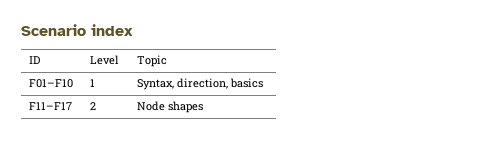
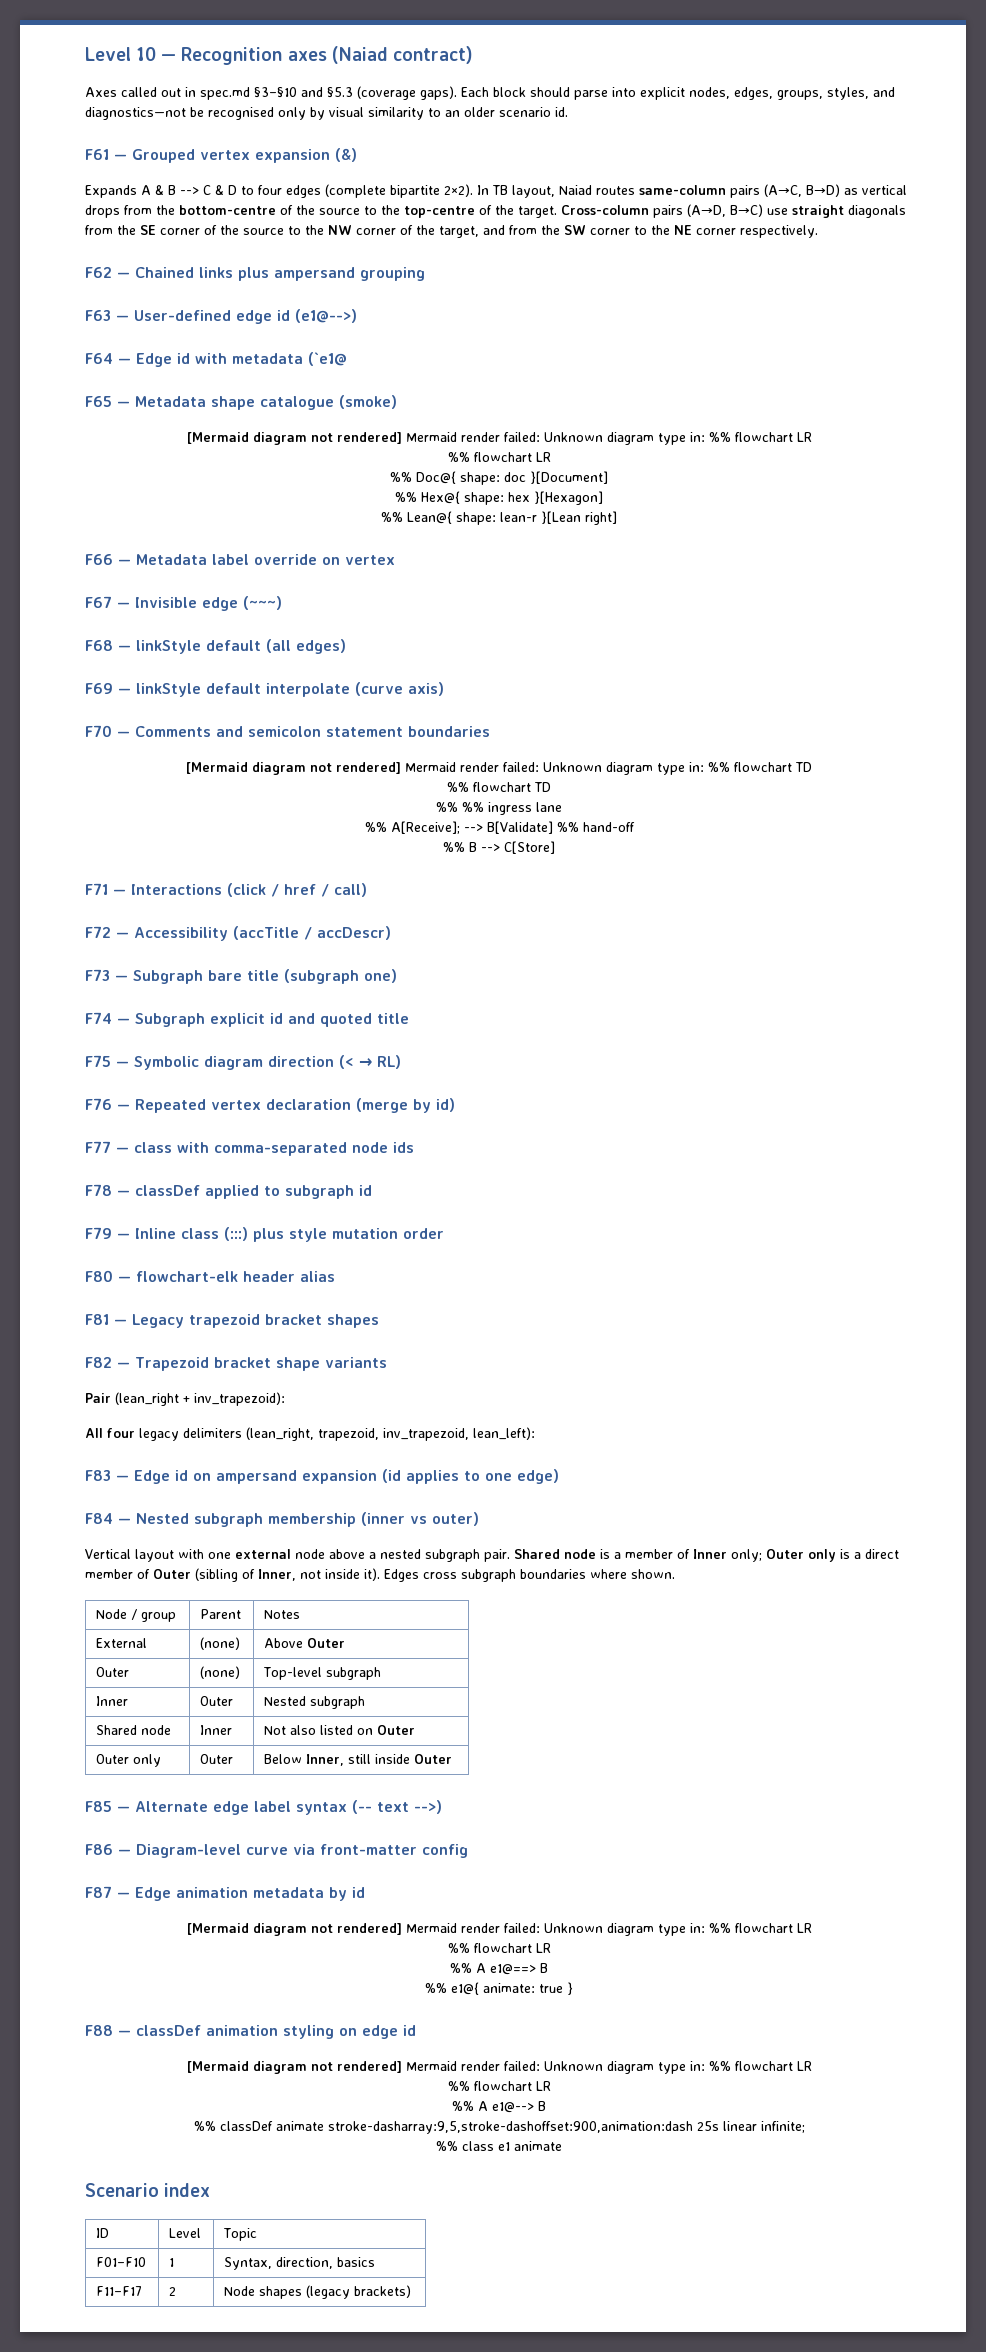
+ Level 10 — Recognition axes (Naiad contract)
+ Axes called out in spec.md §3–§10 and §5.3 (coverage gaps). Each block should parse into explicit nodes, edges, groups, styles, and diagnostics—not be recognised only by visual similarity to an older scenario id.
+ F61 — Grouped vertex expansion (&)
+ Expands A & B --> C & D to four edges (complete bipartite 2×2). In TB layout, Naiad routes same-column pairs (A→C, B→D) as vertical drops from the bottom-centre of the source to the top-centre of the target. Cross-column pairs (A→D, B→C) use straight diagonals from the SE corner of the source to the NW corner of the target, and from the SW corner to the NE corner respectively.
+ F62 — Chained links plus ampersand grouping
+ F63 — User-defined edge id (e1@-->)
+ F64 — Edge id with metadata (`e1@
+ F65 — Metadata shape catalogue (smoke)
+ [Mermaid diagram not rendered] Mermaid render failed: Unknown diagram type in: %% flowchart LR
+ %% flowchart LR
+ %% Doc@{ shape: doc }[Document]
+ %% Hex@{ shape: hex }[Hexagon]
+ %% Lean@{ shape: lean-r }[Lean right]
+ F66 — Metadata label override on vertex
+ F67 — Invisible edge (~~~)
+ F68 — linkStyle default (all edges)
+ F69 — linkStyle default interpolate (curve axis)
+ F70 — Comments and semicolon statement boundaries
+ [Mermaid diagram not rendered] Mermaid render failed: Unknown diagram type in: %% flowchart TD
+ %% flowchart TD
+ %% %% ingress lane
+ %% A[Receive]; --> B[Validate] %% hand-off
+ %% B --> C[Store]
+ F71 — Interactions (click / href / call)
+ F72 — Accessibility (accTitle / accDescr)
+ F73 — Subgraph bare title (subgraph one)
+ F74 — Subgraph explicit id and quoted title
+ F75 — Symbolic diagram direction (< → RL)
+ F76 — Repeated vertex declaration (merge by id)
+ F77 — class with comma-separated node ids
+ F78 — classDef applied to subgraph id
+ F79 — Inline class (:::) plus style mutation order
+ F80 — flowchart-elk header alias
+ F81 — Legacy trapezoid bracket shapes
+ F82 — Trapezoid bracket shape variants
+ Pair (lean_right + inv_trapezoid):
+ All four legacy delimiters (lean_right, trapezoid, inv_trapezoid, lean_left):
+ F83 — Edge id on ampersand expansion (id applies to one edge)
+ F84 — Nested subgraph membership (inner vs outer)
+ Vertical layout with one external node above a nested subgraph pair. Shared node is a member of Inner only; Outer only is a direct member of Outer (sibling of Inner, not inside it). Edges cross subgraph boundaries where shown.
+ Node / group | Parent | Notes
+ External | (none) | Above Outer
+ Outer | (none) | Top-level subgraph
+ Inner | Outer | Nested subgraph
+ Shared node | Inner | Not also listed on Outer
+ Outer only | Outer | Below Inner, still inside Outer
+ F85 — Alternate edge label syntax (-- text -->)
+ F86 — Diagram-level curve via front-matter config
+ F87 — Edge animation metadata by id
+ [Mermaid diagram not rendered] Mermaid render failed: Unknown diagram type in: %% flowchart LR
+ %% flowchart LR
+ %% A e1@==> B
+ %% e1@{ animate: true }
+ F88 — classDef animation styling on edge id
+ [Mermaid diagram not rendered] Mermaid render failed: Unknown diagram type in: %% flowchart LR
+ %% flowchart LR
+ %% A e1@--> B
+ %% classDef animate stroke-dasharray:9,5,stroke-dashoffset:900,animation:dash 25s linear infinite;
+ %% class e1 animate
- F11–F17 | 2 | Node shapes
+ F11–F17 | 2 | Node shapes (legacy brackets)

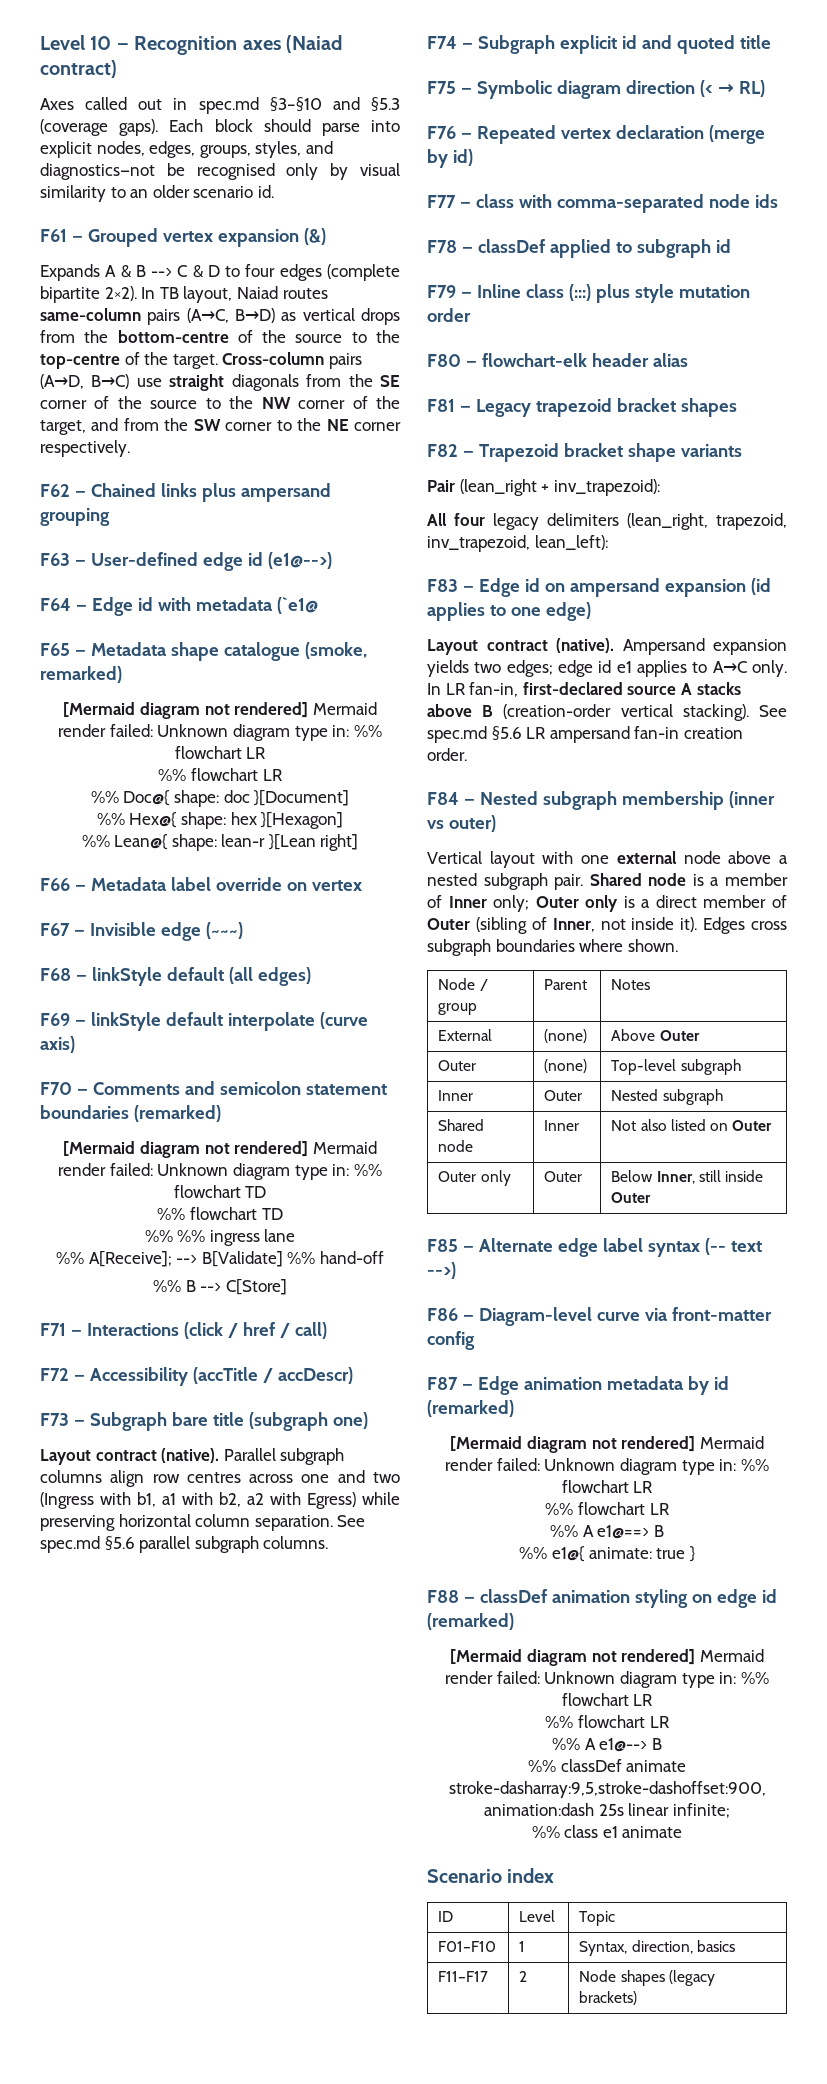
- F65 — Metadata shape catalogue (smoke)
+ F65 — Metadata shape catalogue (smoke, remarked)
- F70 — Comments and semicolon statement boundaries
+ F70 — Comments and semicolon statement boundaries (remarked)
+ Layout contract (native). Parallel subgraph columns align row centres across one and two (Ingress with b1, a1 with b2, a2 with Egress) while preserving horizontal column separation. See spec.md §5.6 parallel subgraph columns.
+ Layout contract (native). Ampersand expansion yields two edges; edge id e1 applies to A→C only. In LR fan-in, first-declared source A stacks above B (creation-order vertical stacking). See spec.md §5.6 LR ampersand fan-in creation order.
- F87 — Edge animation metadata by id
+ F87 — Edge animation metadata by id (remarked)
- F88 — classDef animation styling on edge id
+ F88 — classDef animation styling on edge id (remarked)

